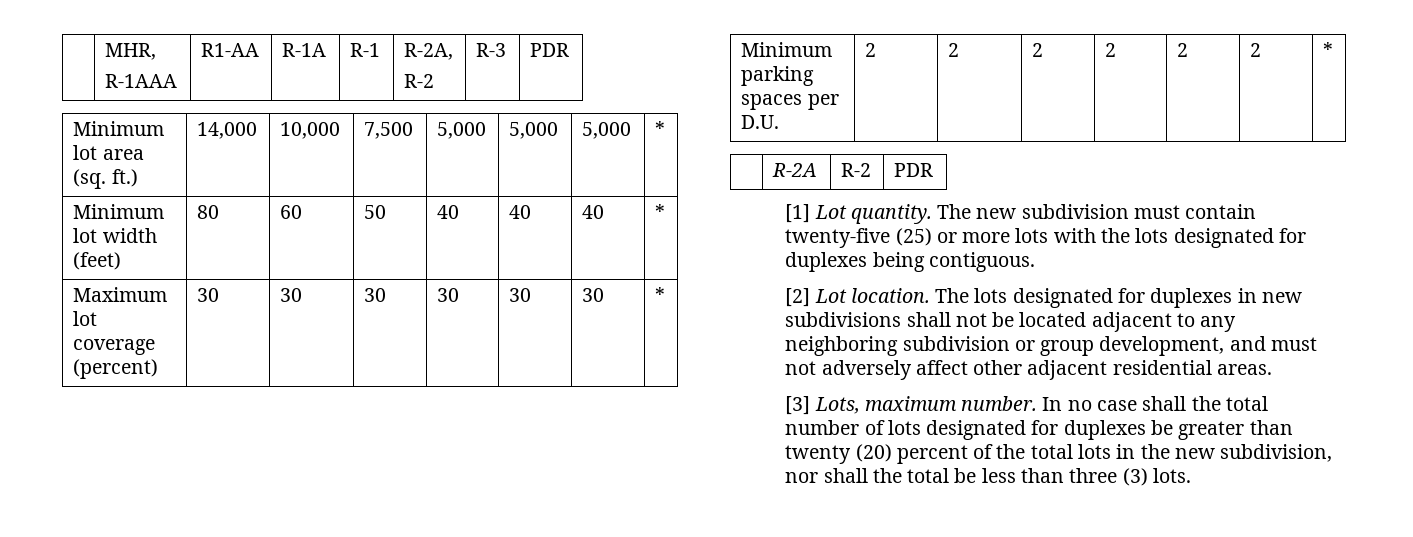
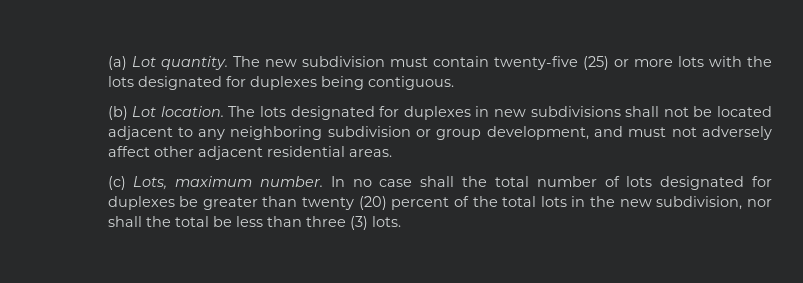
- | MHR,
- R-1AAA | R1-AA | R-1A | R-1 | R-2A,
- R-2 | R-3 | PDR
- Minimum lot area (sq. ft.) | 14,000 | 10,000 | 7,500 | 5,000 | 5,000 | 5,000 | *
- Minimum lot width (feet) | 80 | 60 | 50 | 40 | 40 | 40 | *
- Maximum lot coverage (percent) | 30 | 30 | 30 | 30 | 30 | 30 | *
- Minimum parking spaces per D.U. | 2 | 2 | 2 | 2 | 2 | 2 | *
- | R-2A | R-2 | PDR
- [1] Lot quantity.
+ (a) Lot quantity.
- [2] Lot location.
+ (b) Lot location.
- [3] Lots, maximum number.
+ (c) Lots, maximum number.

